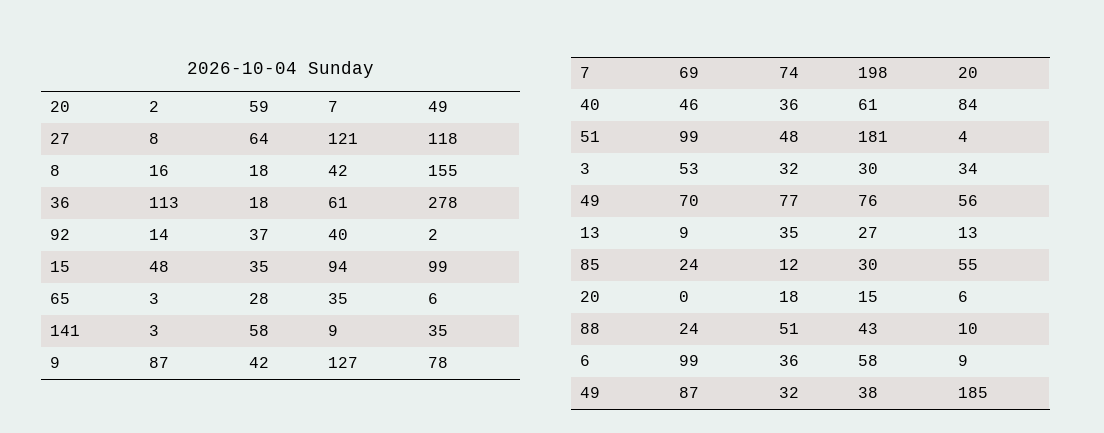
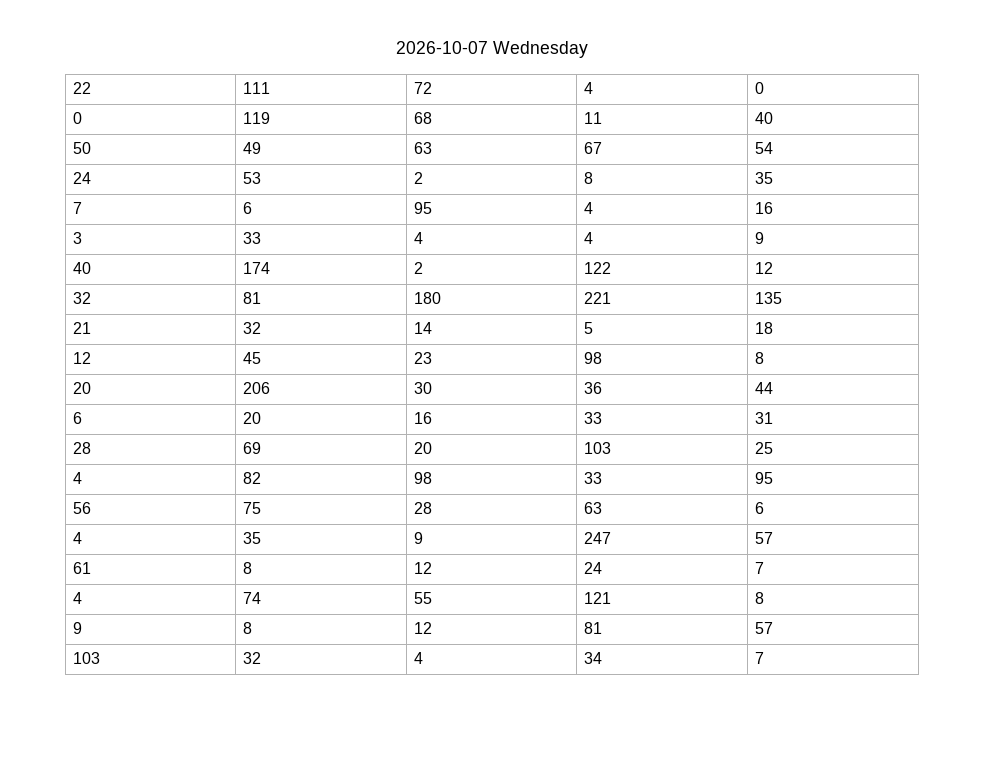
- 2026-10-04 Sunday
- 20 | 2 | 59 | 7 | 49
- 27 | 8 | 64 | 121 | 118
- 8 | 16 | 18 | 42 | 155
- 36 | 113 | 18 | 61 | 278
- 92 | 14 | 37 | 40 | 2
- 15 | 48 | 35 | 94 | 99
- 65 | 3 | 28 | 35 | 6
- 141 | 3 | 58 | 9 | 35
- 9 | 87 | 42 | 127 | 78
- 7 | 69 | 74 | 198 | 20
- 40 | 46 | 36 | 61 | 84
- 51 | 99 | 48 | 181 | 4
- 3 | 53 | 32 | 30 | 34
- 49 | 70 | 77 | 76 | 56
- 13 | 9 | 35 | 27 | 13
- 85 | 24 | 12 | 30 | 55
- 20 | 0 | 18 | 15 | 6
- 88 | 24 | 51 | 43 | 10
- 6 | 99 | 36 | 58 | 9
- 49 | 87 | 32 | 38 | 185
+ 2026-10-07 Wednesday
+ 22 | 111 | 72 | 4 | 0
+ 0 | 119 | 68 | 11 | 40
+ 50 | 49 | 63 | 67 | 54
+ 24 | 53 | 2 | 8 | 35
+ 7 | 6 | 95 | 4 | 16
+ 3 | 33 | 4 | 4 | 9
+ 40 | 174 | 2 | 122 | 12
+ 32 | 81 | 180 | 221 | 135
+ 21 | 32 | 14 | 5 | 18
+ 12 | 45 | 23 | 98 | 8
+ 20 | 206 | 30 | 36 | 44
+ 6 | 20 | 16 | 33 | 31
+ 28 | 69 | 20 | 103 | 25
+ 4 | 82 | 98 | 33 | 95
+ 56 | 75 | 28 | 63 | 6
+ 4 | 35 | 9 | 247 | 57
+ 61 | 8 | 12 | 24 | 7
+ 4 | 74 | 55 | 121 | 8
+ 9 | 8 | 12 | 81 | 57
+ 103 | 32 | 4 | 34 | 7

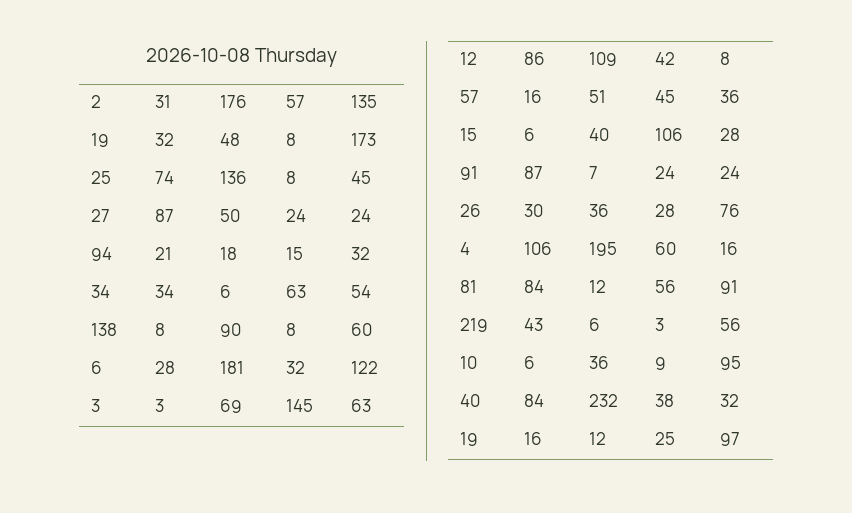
- 2026-10-07 Wednesday
- 22 | 111 | 72 | 4 | 0
- 0 | 119 | 68 | 11 | 40
- 50 | 49 | 63 | 67 | 54
+ 2026-10-08 Thursday
+ 2 | 31 | 176 | 57 | 135
+ 19 | 32 | 48 | 8 | 173
+ 25 | 74 | 136 | 8 | 45
+ 27 | 87 | 50 | 24 | 24
+ 94 | 21 | 18 | 15 | 32
+ 34 | 34 | 6 | 63 | 54
- 24 | 53 | 2 | 8 | 35
- 7 | 6 | 95 | 4 | 16
- 3 | 33 | 4 | 4 | 9
- 40 | 174 | 2 | 122 | 12
- 32 | 81 | 180 | 221 | 135
- 21 | 32 | 14 | 5 | 18
- 12 | 45 | 23 | 98 | 8
- 20 | 206 | 30 | 36 | 44
- 6 | 20 | 16 | 33 | 31
- 28 | 69 | 20 | 103 | 25
- 4 | 82 | 98 | 33 | 95
- 56 | 75 | 28 | 63 | 6
- 4 | 35 | 9 | 247 | 57
- 61 | 8 | 12 | 24 | 7
- 4 | 74 | 55 | 121 | 8
- 9 | 8 | 12 | 81 | 57
- 103 | 32 | 4 | 34 | 7
+ 138 | 8 | 90 | 8 | 60
+ 6 | 28 | 181 | 32 | 122
+ 3 | 3 | 69 | 145 | 63
+ 12 | 86 | 109 | 42 | 8
+ 57 | 16 | 51 | 45 | 36
+ 15 | 6 | 40 | 106 | 28
+ 91 | 87 | 7 | 24 | 24
+ 26 | 30 | 36 | 28 | 76
+ 4 | 106 | 195 | 60 | 16
+ 81 | 84 | 12 | 56 | 91
+ 219 | 43 | 6 | 3 | 56
+ 10 | 6 | 36 | 9 | 95
+ 40 | 84 | 232 | 38 | 32
+ 19 | 16 | 12 | 25 | 97

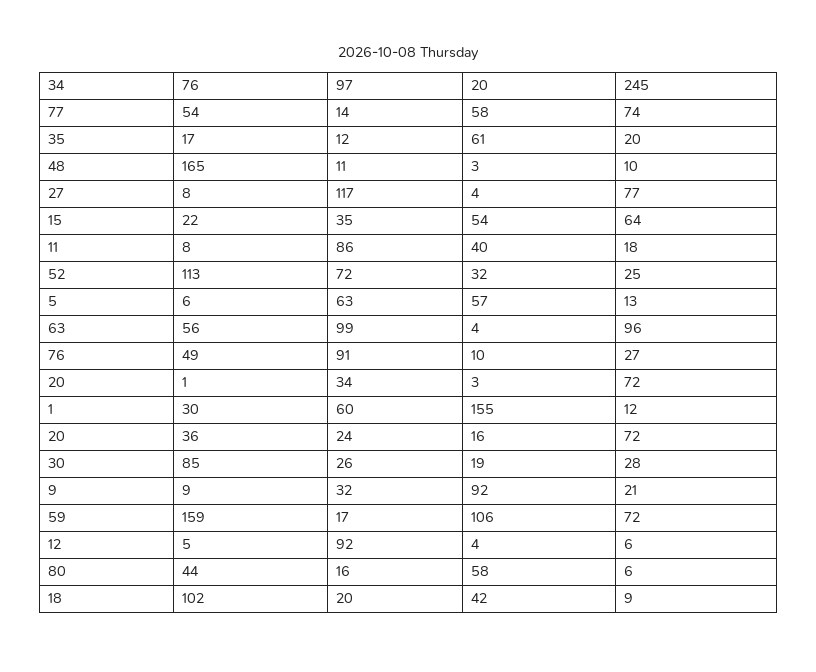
- 2 | 31 | 176 | 57 | 135
- 19 | 32 | 48 | 8 | 173
- 25 | 74 | 136 | 8 | 45
- 27 | 87 | 50 | 24 | 24
- 94 | 21 | 18 | 15 | 32
- 34 | 34 | 6 | 63 | 54
- 138 | 8 | 90 | 8 | 60
- 6 | 28 | 181 | 32 | 122
- 3 | 3 | 69 | 145 | 63
- 12 | 86 | 109 | 42 | 8
- 57 | 16 | 51 | 45 | 36
- 15 | 6 | 40 | 106 | 28
- 91 | 87 | 7 | 24 | 24
- 26 | 30 | 36 | 28 | 76
- 4 | 106 | 195 | 60 | 16
- 81 | 84 | 12 | 56 | 91
- 219 | 43 | 6 | 3 | 56
- 10 | 6 | 36 | 9 | 95
- 40 | 84 | 232 | 38 | 32
- 19 | 16 | 12 | 25 | 97
+ 34 | 76 | 97 | 20 | 245
+ 77 | 54 | 14 | 58 | 74
+ 35 | 17 | 12 | 61 | 20
+ 48 | 165 | 11 | 3 | 10
+ 27 | 8 | 117 | 4 | 77
+ 15 | 22 | 35 | 54 | 64
+ 11 | 8 | 86 | 40 | 18
+ 52 | 113 | 72 | 32 | 25
+ 5 | 6 | 63 | 57 | 13
+ 63 | 56 | 99 | 4 | 96
+ 76 | 49 | 91 | 10 | 27
+ 20 | 1 | 34 | 3 | 72
+ 1 | 30 | 60 | 155 | 12
+ 20 | 36 | 24 | 16 | 72
+ 30 | 85 | 26 | 19 | 28
+ 9 | 9 | 32 | 92 | 21
+ 59 | 159 | 17 | 106 | 72
+ 12 | 5 | 92 | 4 | 6
+ 80 | 44 | 16 | 58 | 6
+ 18 | 102 | 20 | 42 | 9

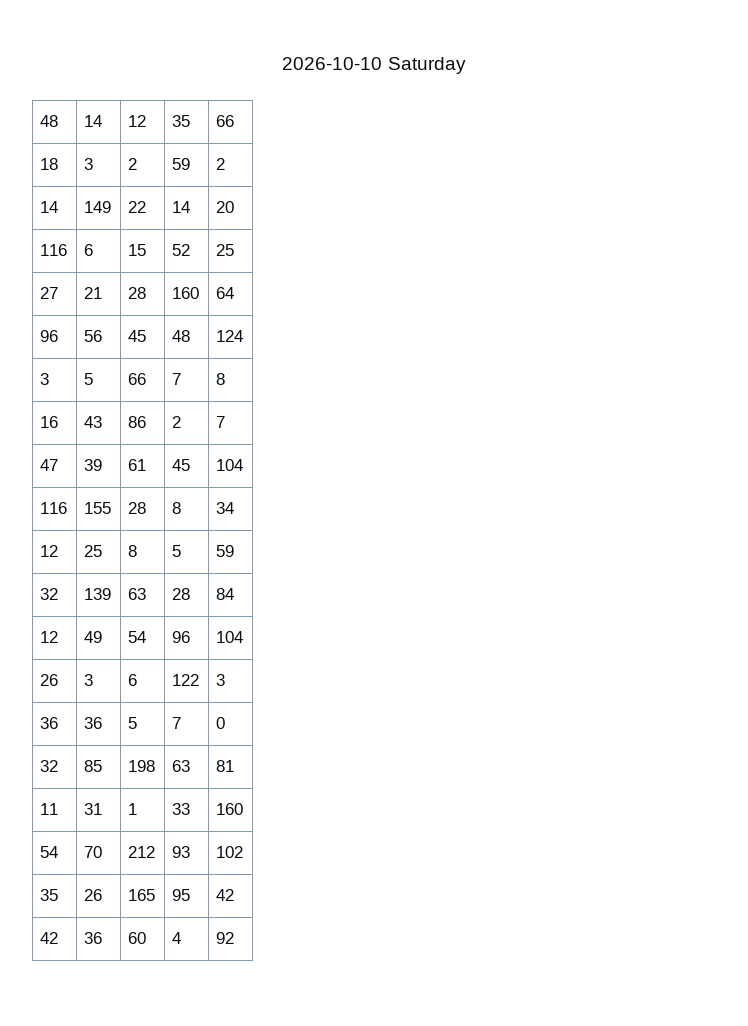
- 2026-10-08 Thursday
- 34 | 76 | 97 | 20 | 245
- 77 | 54 | 14 | 58 | 74
- 35 | 17 | 12 | 61 | 20
- 48 | 165 | 11 | 3 | 10
- 27 | 8 | 117 | 4 | 77
- 15 | 22 | 35 | 54 | 64
- 11 | 8 | 86 | 40 | 18
- 52 | 113 | 72 | 32 | 25
- 5 | 6 | 63 | 57 | 13
- 63 | 56 | 99 | 4 | 96
- 76 | 49 | 91 | 10 | 27
- 20 | 1 | 34 | 3 | 72
- 1 | 30 | 60 | 155 | 12
- 20 | 36 | 24 | 16 | 72
- 30 | 85 | 26 | 19 | 28
- 9 | 9 | 32 | 92 | 21
- 59 | 159 | 17 | 106 | 72
- 12 | 5 | 92 | 4 | 6
- 80 | 44 | 16 | 58 | 6
- 18 | 102 | 20 | 42 | 9
+ 2026-10-10 Saturday
+ 48 | 14 | 12 | 35 | 66
+ 18 | 3 | 2 | 59 | 2
+ 14 | 149 | 22 | 14 | 20
+ 116 | 6 | 15 | 52 | 25
+ 27 | 21 | 28 | 160 | 64
+ 96 | 56 | 45 | 48 | 124
+ 3 | 5 | 66 | 7 | 8
+ 16 | 43 | 86 | 2 | 7
+ 47 | 39 | 61 | 45 | 104
+ 116 | 155 | 28 | 8 | 34
+ 12 | 25 | 8 | 5 | 59
+ 32 | 139 | 63 | 28 | 84
+ 12 | 49 | 54 | 96 | 104
+ 26 | 3 | 6 | 122 | 3
+ 36 | 36 | 5 | 7 | 0
+ 32 | 85 | 198 | 63 | 81
+ 11 | 31 | 1 | 33 | 160
+ 54 | 70 | 212 | 93 | 102
+ 35 | 26 | 165 | 95 | 42
+ 42 | 36 | 60 | 4 | 92

